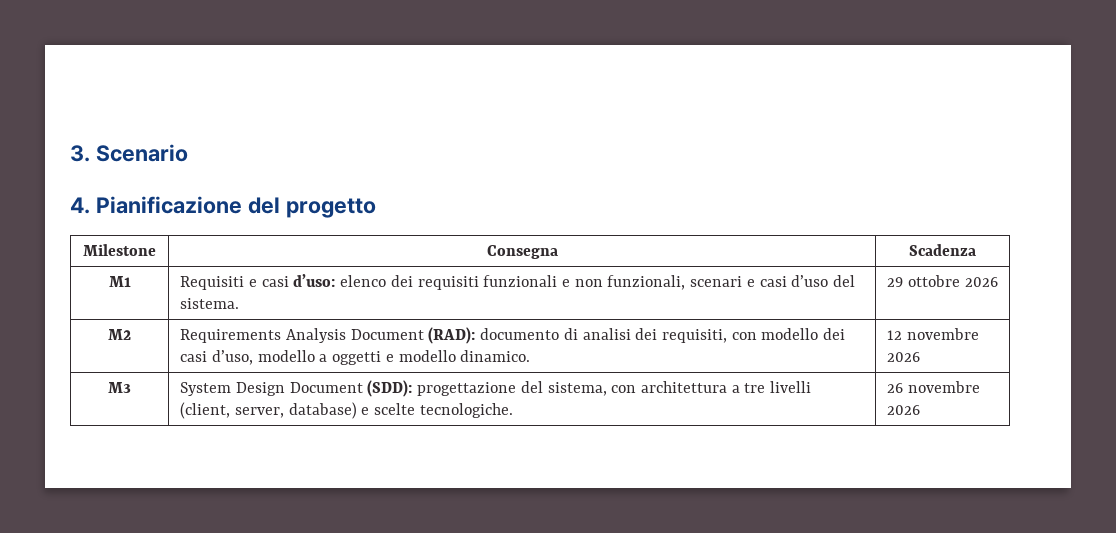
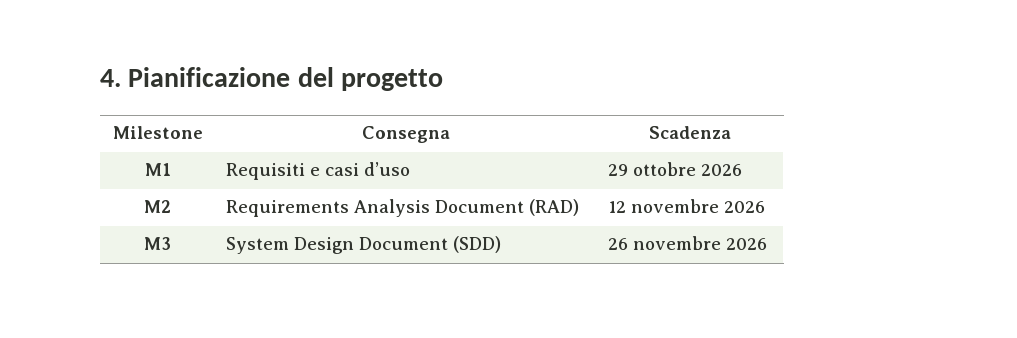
- 3. Scenario
- M1 | Requisiti e casi d’uso: elenco dei requisiti funzionali e non funzionali, scenari e casi d’uso del sistema. | 29 ottobre 2026
+ M1 | Requisiti e casi d’uso | 29 ottobre 2026
- M2 | Requirements Analysis Document (RAD): documento di analisi dei requisiti, con modello dei casi d’uso, modello a oggetti e modello dinamico. | 12 novembre 2026
+ M2 | Requirements Analysis Document (RAD) | 12 novembre 2026
- M3 | System Design Document (SDD): progettazione del sistema, con architettura a tre livelli (client, server, database) e scelte tecnologiche. | 26 novembre 2026
+ M3 | System Design Document (SDD) | 26 novembre 2026

